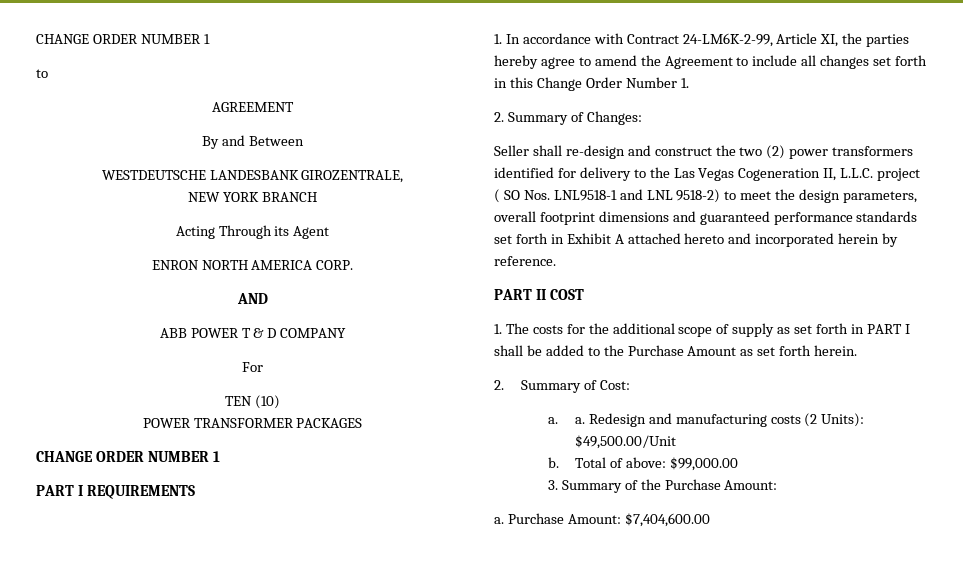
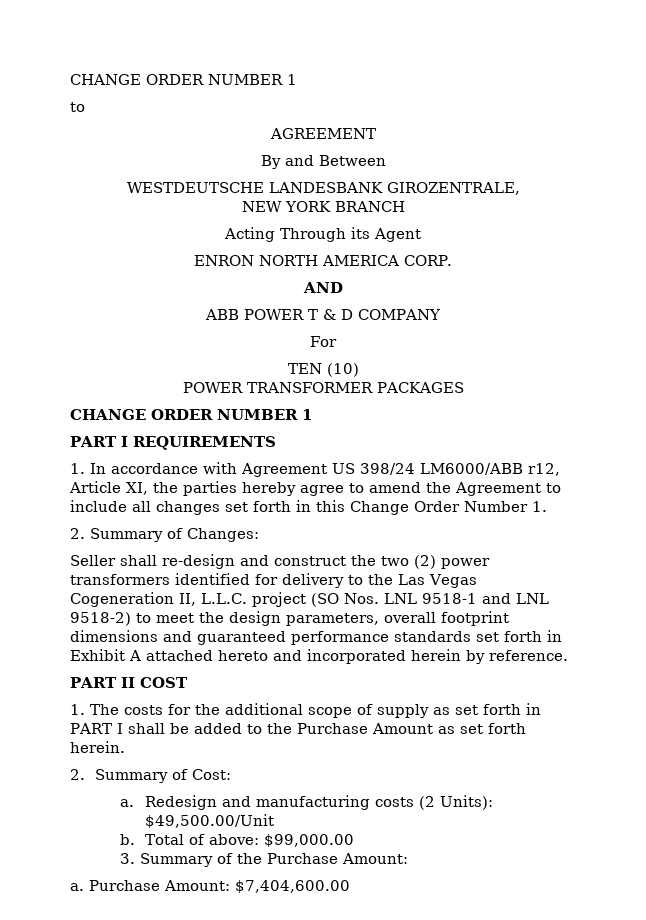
- 1. In accordance with Contract 24-LM6K-2-99, Article XI, the parties hereby agree to amend the Agreement to include all changes set forth in this Change Order Number 1.
+ 1. In accordance with Agreement US 398/24 LM6000/ABB r12, Article XI, the parties hereby agree to amend the Agreement to include all changes set forth in this Change Order Number 1.
- Seller shall re-design and construct the two (2) power transformers identified for delivery to the Las Vegas Cogeneration II, L.L.C. project ( SO Nos. LNL9518-1 and LNL 9518-2) to meet the design parameters, overall footprint dimensions and guaranteed performance standards set forth in Exhibit A attached hereto and incorporated herein by reference.
+ Seller shall re-design and construct the two (2) power transformers identified for delivery to the Las Vegas Cogeneration II, L.L.C. project (SO Nos. LNL 9518-1 and LNL 9518-2) to meet the design parameters, overall footprint dimensions and guaranteed performance standards set forth in Exhibit A attached hereto and incorporated herein by reference.
  2. Summary of Cost:
- a. a.
+ a.

